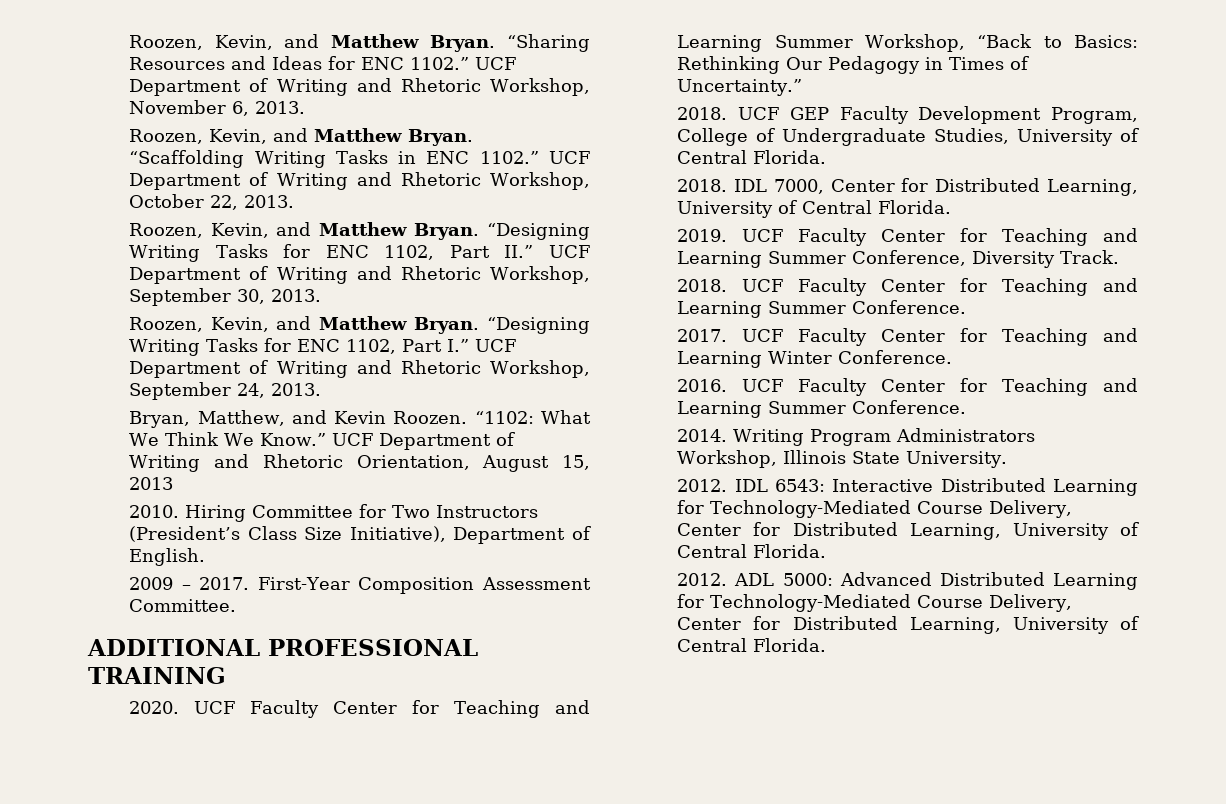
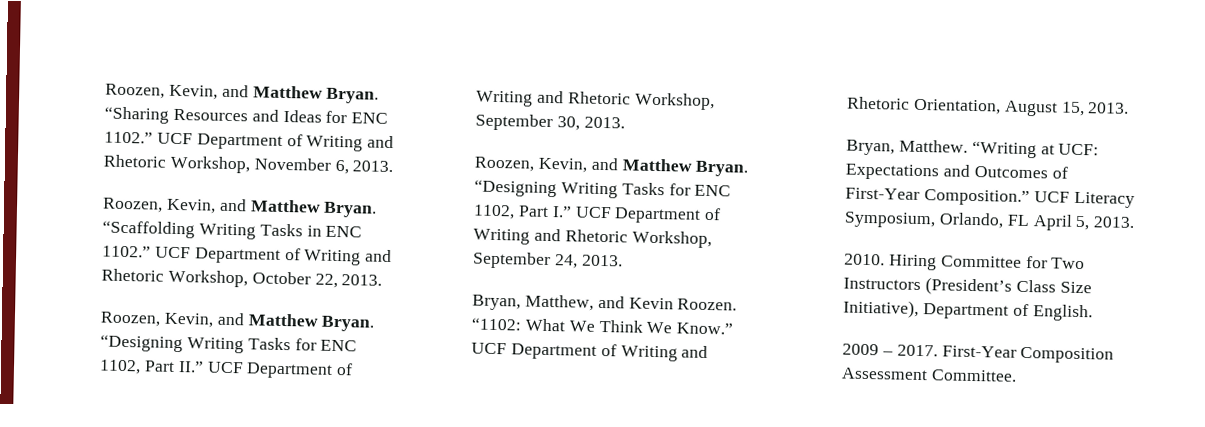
- UCF Department of Writing and Rhetoric Orientation, August 15, 2013
+ UCF Department of Writing and Rhetoric Orientation, August 15, 2013.
+ Bryan, Matthew. “Writing at UCF: Expectations and Outcomes of First-Year Composition.” UCF Literacy Symposium, Orlando, FL April 5, 2013.
- ADDITIONAL PROFESSIONAL TRAINING
- 2020. UCF Faculty Center for Teaching and Learning Summer Workshop, “Back to Basics: Rethinking Our Pedagogy in Times of Uncertainty.”
- 2018. UCF GEP Faculty Development Program, College of Undergraduate Studies, University of Central Florida.
- 2018. IDL 7000, Center for Distributed Learning, University of Central Florida.
- 2019. UCF Faculty Center for Teaching and Learning Summer Conference, Diversity Track.
- 2018. UCF Faculty Center for Teaching and Learning Summer Conference.
- 2017. UCF Faculty Center for Teaching and Learning Winter Conference.
- 2016. UCF Faculty Center for Teaching and Learning Summer Conference.
- 2014. Writing Program Administrators Workshop, Illinois State University.
- 2012. IDL 6543: Interactive Distributed Learning for Technology-Mediated Course Delivery, Center for Distributed Learning, University of Central Florida.
- 2012. ADL 5000: Advanced Distributed Learning for Technology-Mediated Course Delivery, Center for Distributed Learning, University of Central Florida.

